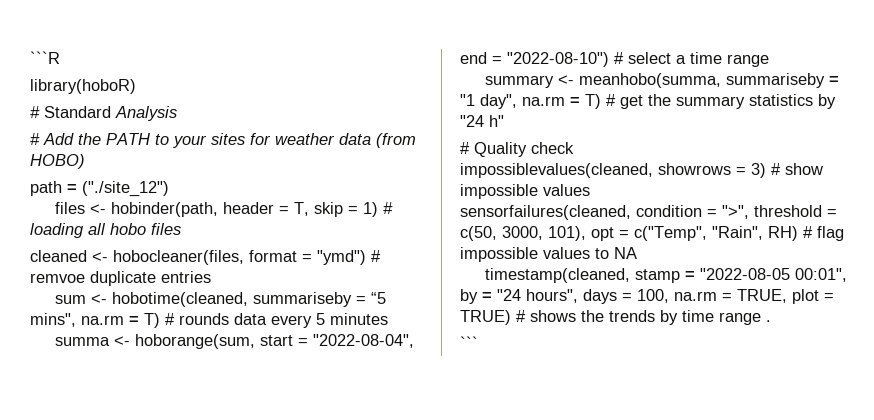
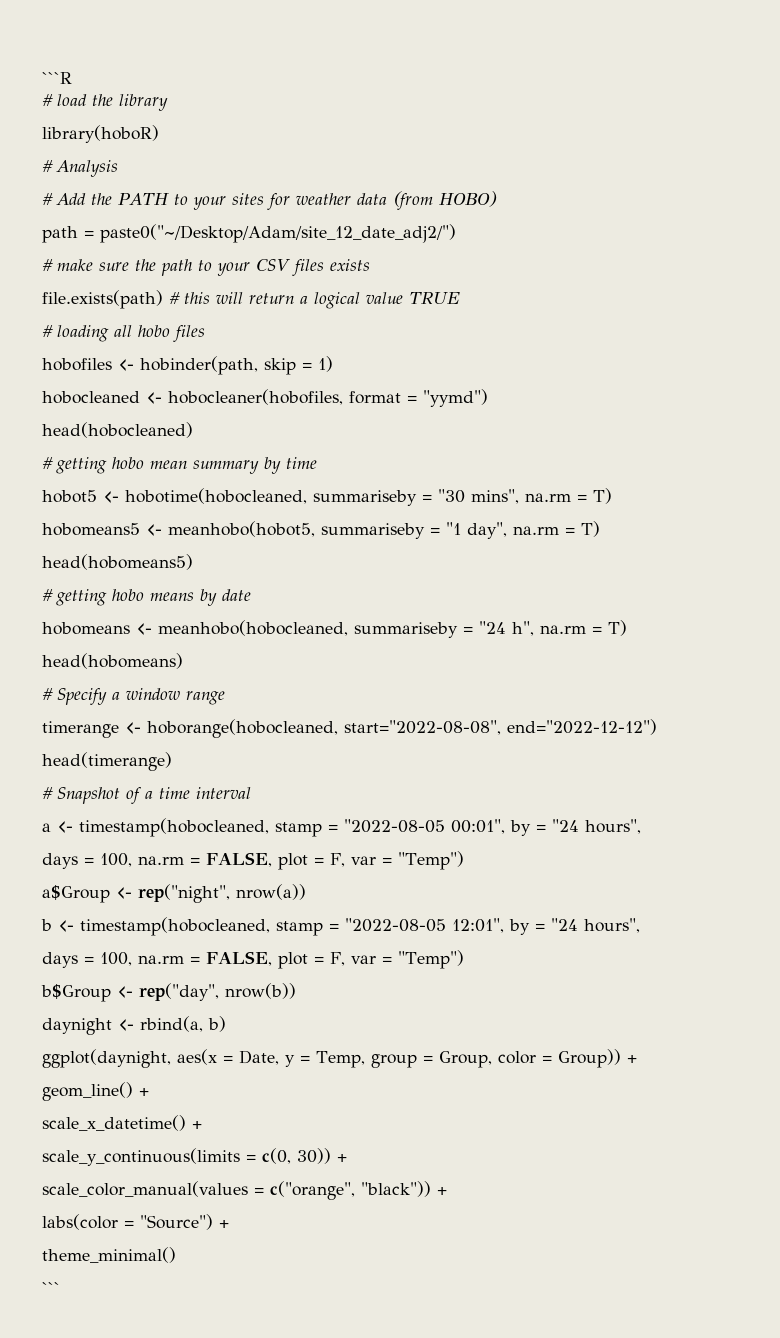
+ # load the library
- # Standard Analysis
+ # Analysis
- path = ("./site_12")
- files <- hobinder(path, header = T, skip = 1) # loading all hobo files
+ path = paste0("~/Desktop/Adam/site_12_date_adj2/")
+ # make sure the path to your CSV files exists
+ file.exists(path) # this will return a logical value TRUE
+ # loading all hobo files
- cleaned <- hobocleaner(files, format = "ymd") # remvoe duplicate entries
- sum <- hobotime(cleaned, summariseby = “5 mins", na.rm = T) # rounds data every 5 minutes
- summa <- hoborange(sum, start = "2022-08-04", end = "2022-08-10") # select a time range
- summary <- meanhobo(summa, summariseby = "1 day", na.rm = T) # get the summary statistics by "24 h"
- # Quality check
- impossiblevalues(cleaned, showrows = 3) # show impossible values
- sensorfailures(cleaned, condition = ">", threshold = c(50, 3000, 101), opt = c("Temp", "Rain", RH) # flag impossible values to NA
- timestamp(cleaned, stamp = "2022-08-05 00:01", by = "24 hours", days = 100, na.rm = TRUE, plot = TRUE) # shows the trends by time range .
+ hobofiles <- hobinder(path, skip = 1)
+ hobocleaned <- hobocleaner(hobofiles, format = "yymd")
+ head(hobocleaned)
+ # getting hobo mean summary by time
+ hobot5 <- hobotime(hobocleaned, summariseby = "30 mins", na.rm = T)
+ hobomeans5 <- meanhobo(hobot5, summariseby = "1 day", na.rm = T)
+ head(hobomeans5)
+ # getting hobo means by date
+ hobomeans <- meanhobo(hobocleaned, summariseby = "24 h", na.rm = T)
+ head(hobomeans)
+ # Specify a window range
+ timerange <- hoborange(hobocleaned, start="2022-08-08", end="2022-12-12")
+ head(timerange)
+ # Snapshot of a time interval
+ a <- timestamp(hobocleaned, stamp = "2022-08-05 00:01", by = "24 hours",
+ days = 100, na.rm = FALSE, plot = F, var = "Temp")
+ a$Group <- rep("night", nrow(a))
+ b <- timestamp(hobocleaned, stamp = "2022-08-05 12:01", by = "24 hours",
+ days = 100, na.rm = FALSE, plot = F, var = "Temp")
+ b$Group <- rep("day", nrow(b))
+ daynight <- rbind(a, b)
+ ggplot(daynight, aes(x = Date, y = Temp, group = Group, color = Group)) +
+ geom_line() +
+ scale_x_datetime() +
+ scale_y_continuous(limits = c(0, 30)) +
+ scale_color_manual(values = c("orange", "black")) +
+ labs(color = "Source") +
+ theme_minimal()

